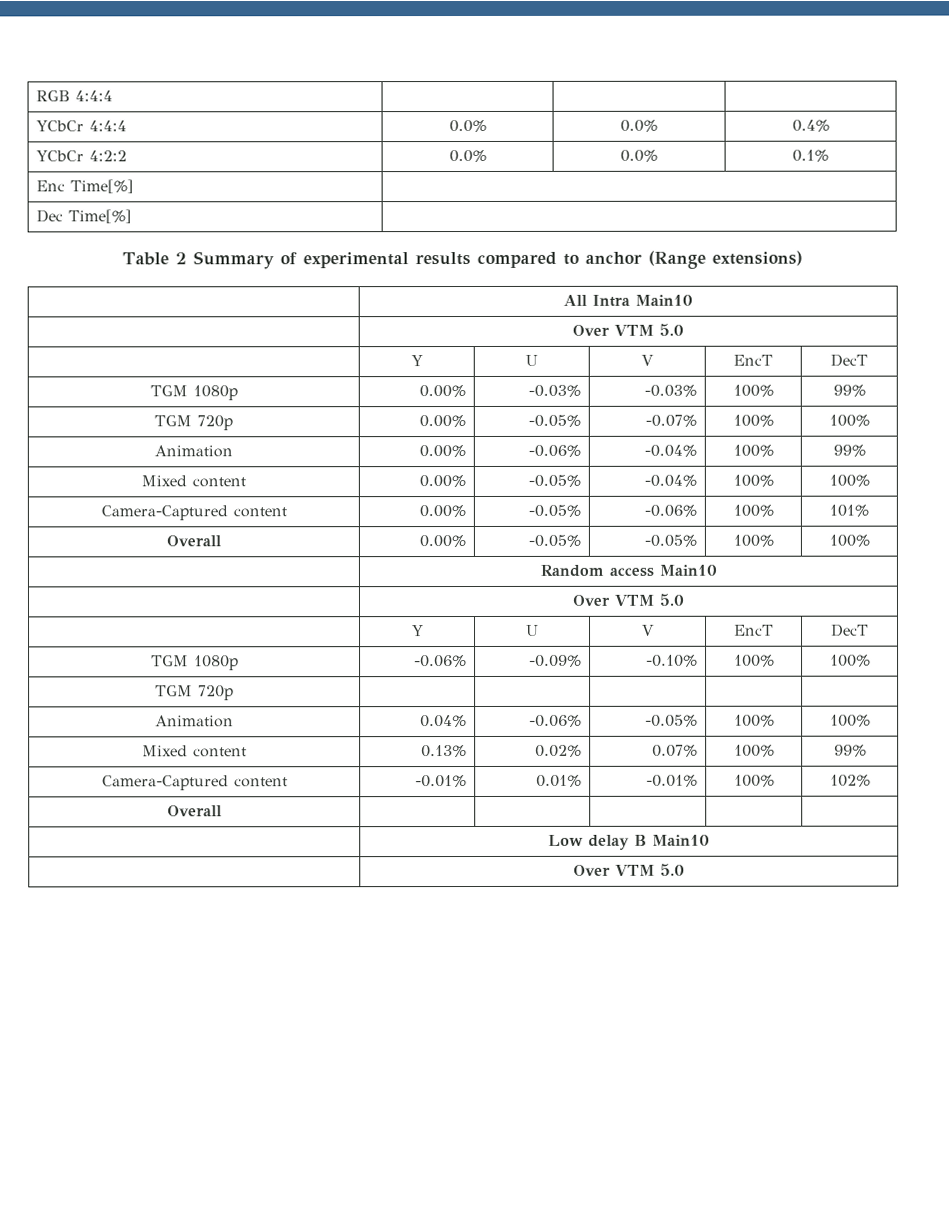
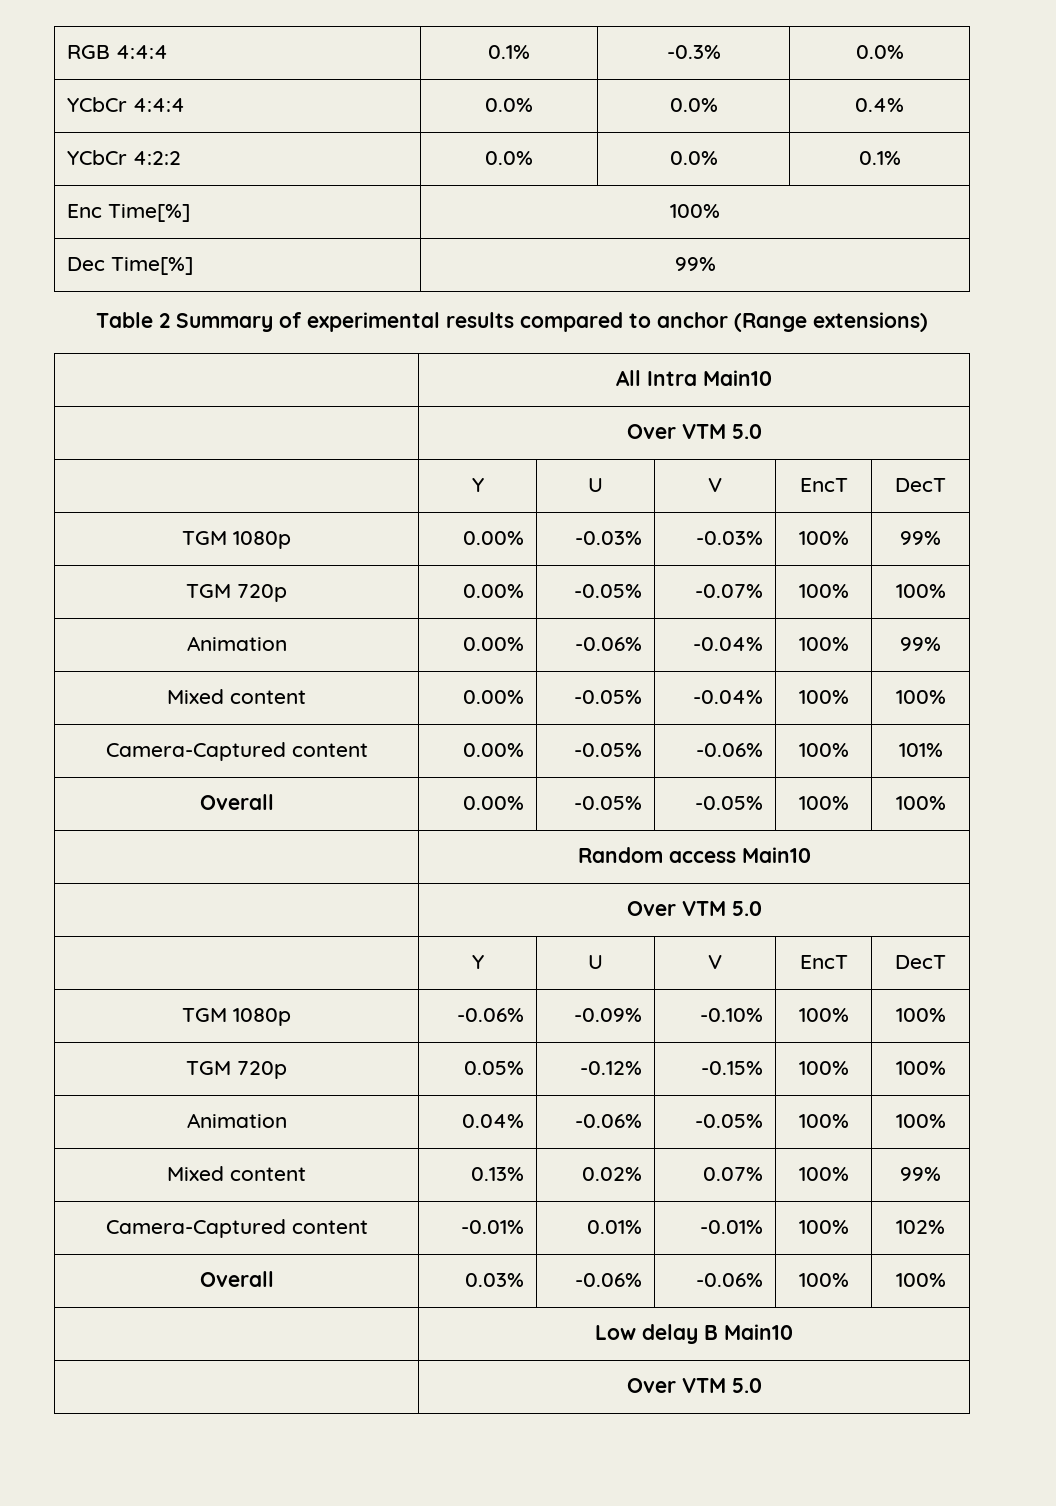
- RGB 4:4:4 | | |
+ RGB 4:4:4 | 0.1% | -0.3% | 0.0%
- Enc Time[%] |
+ Enc Time[%] | 100%
- Dec Time[%] |
+ Dec Time[%] | 99%
- TGM 720p | | | | |
+ TGM 720p | 0.05% | -0.12% | -0.15% | 100% | 100%
- Overall | | | | |
+ Overall | 0.03% | -0.06% | -0.06% | 100% | 100%

